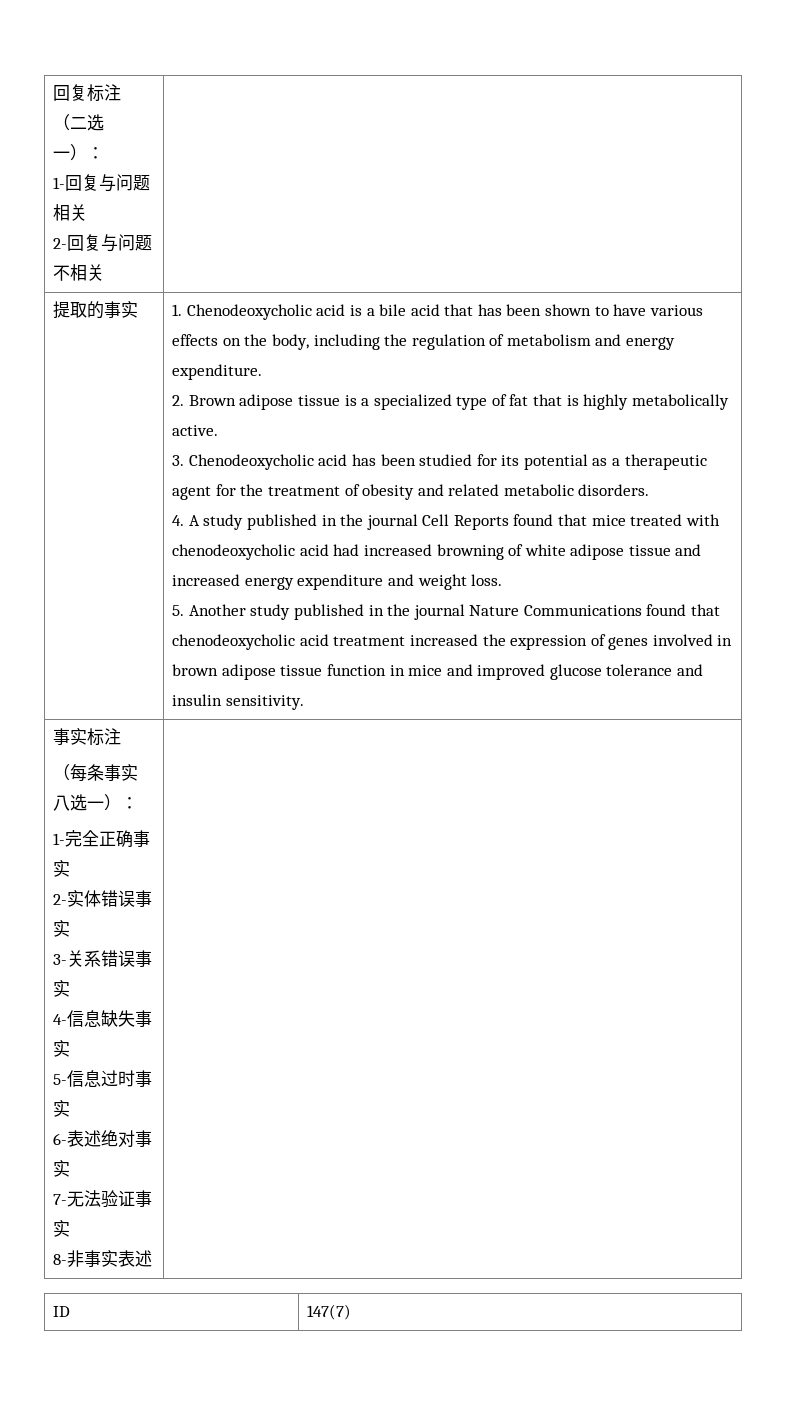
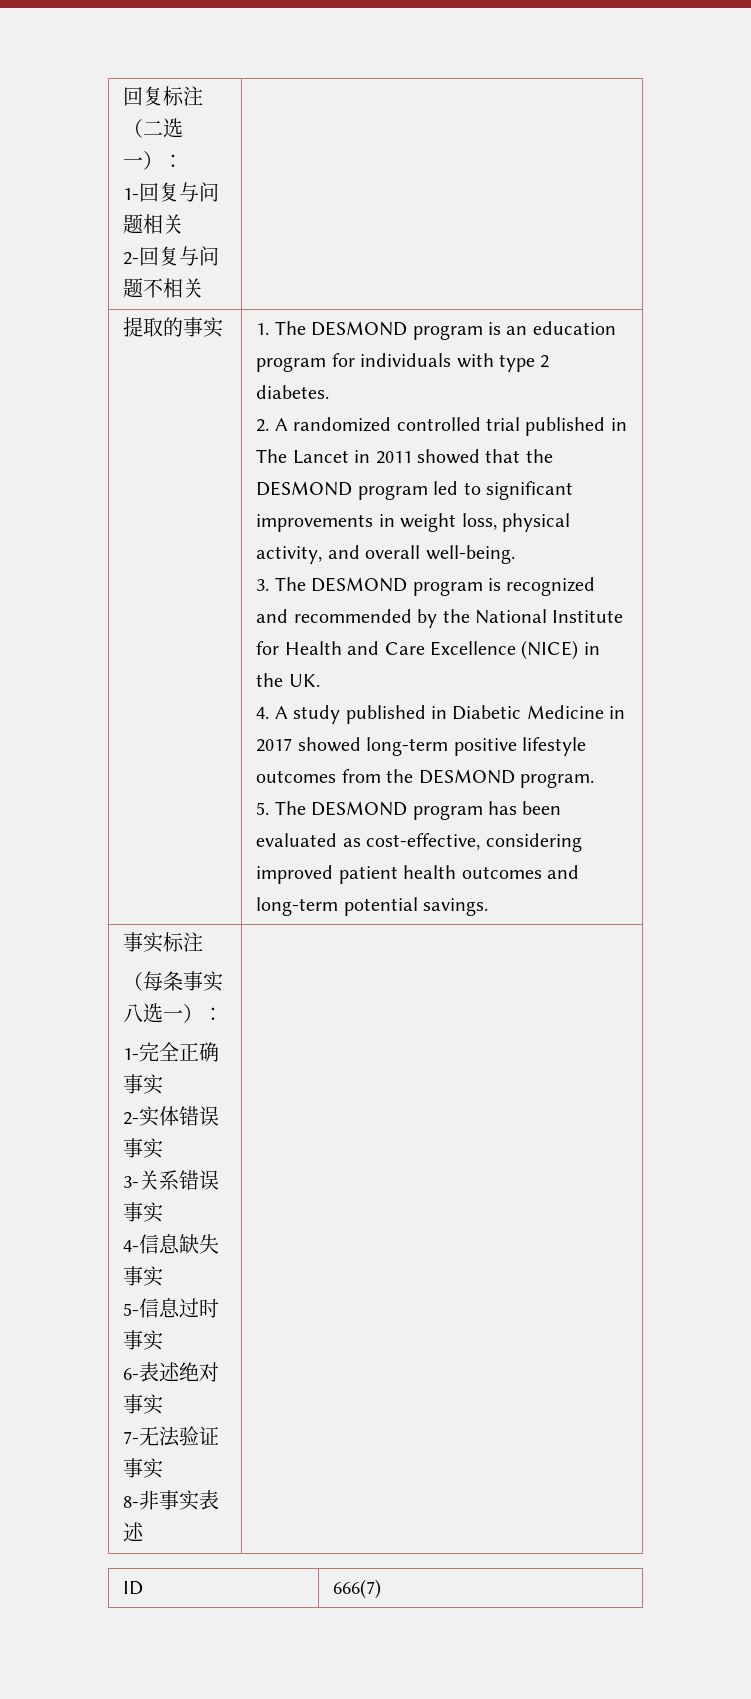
- 1. Chenodeoxycholic acid is a bile acid that has been shown to have various effects on the body, including the regulation of metabolism and energy expenditure.
- 2. Brown adipose tissue is a specialized type of fat that is highly metabolically active.
- 3. Chenodeoxycholic acid has been studied for its potential as a therapeutic agent for the treatment of obesity and related metabolic disorders.
+ 1. The DESMOND program is an education program for individuals with type 2 diabetes.
+ 2. A randomized controlled trial published in The Lancet in 2011 showed that the DESMOND program led to significant improvements in weight loss, physical activity, and overall well-being.
+ 3. The DESMOND program is recognized and recommended by the National Institute for Health and Care Excellence (NICE) in the UK.
- 4. A study published in the journal Cell Reports found that mice treated with chenodeoxycholic acid had increased browning of white adipose tissue and increased energy expenditure and weight loss.
- 5. Another study published in the journal Nature Communications found that chenodeoxycholic acid treatment increased the expression of genes involved in brown adipose tissue function in mice and improved glucose tolerance and insulin sensitivity.
+ 4. A study published in Diabetic Medicine in 2017 showed long-term positive lifestyle outcomes from the DESMOND program.
+ 5. The DESMOND program has been evaluated as cost-effective, considering improved patient health outcomes and long-term potential savings.
- ID | 147(7)
+ ID | 666(7)

